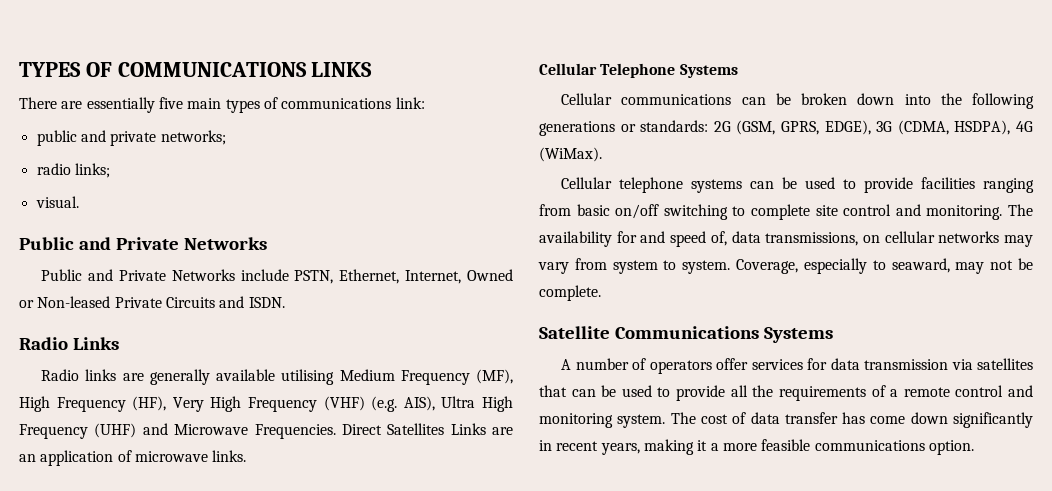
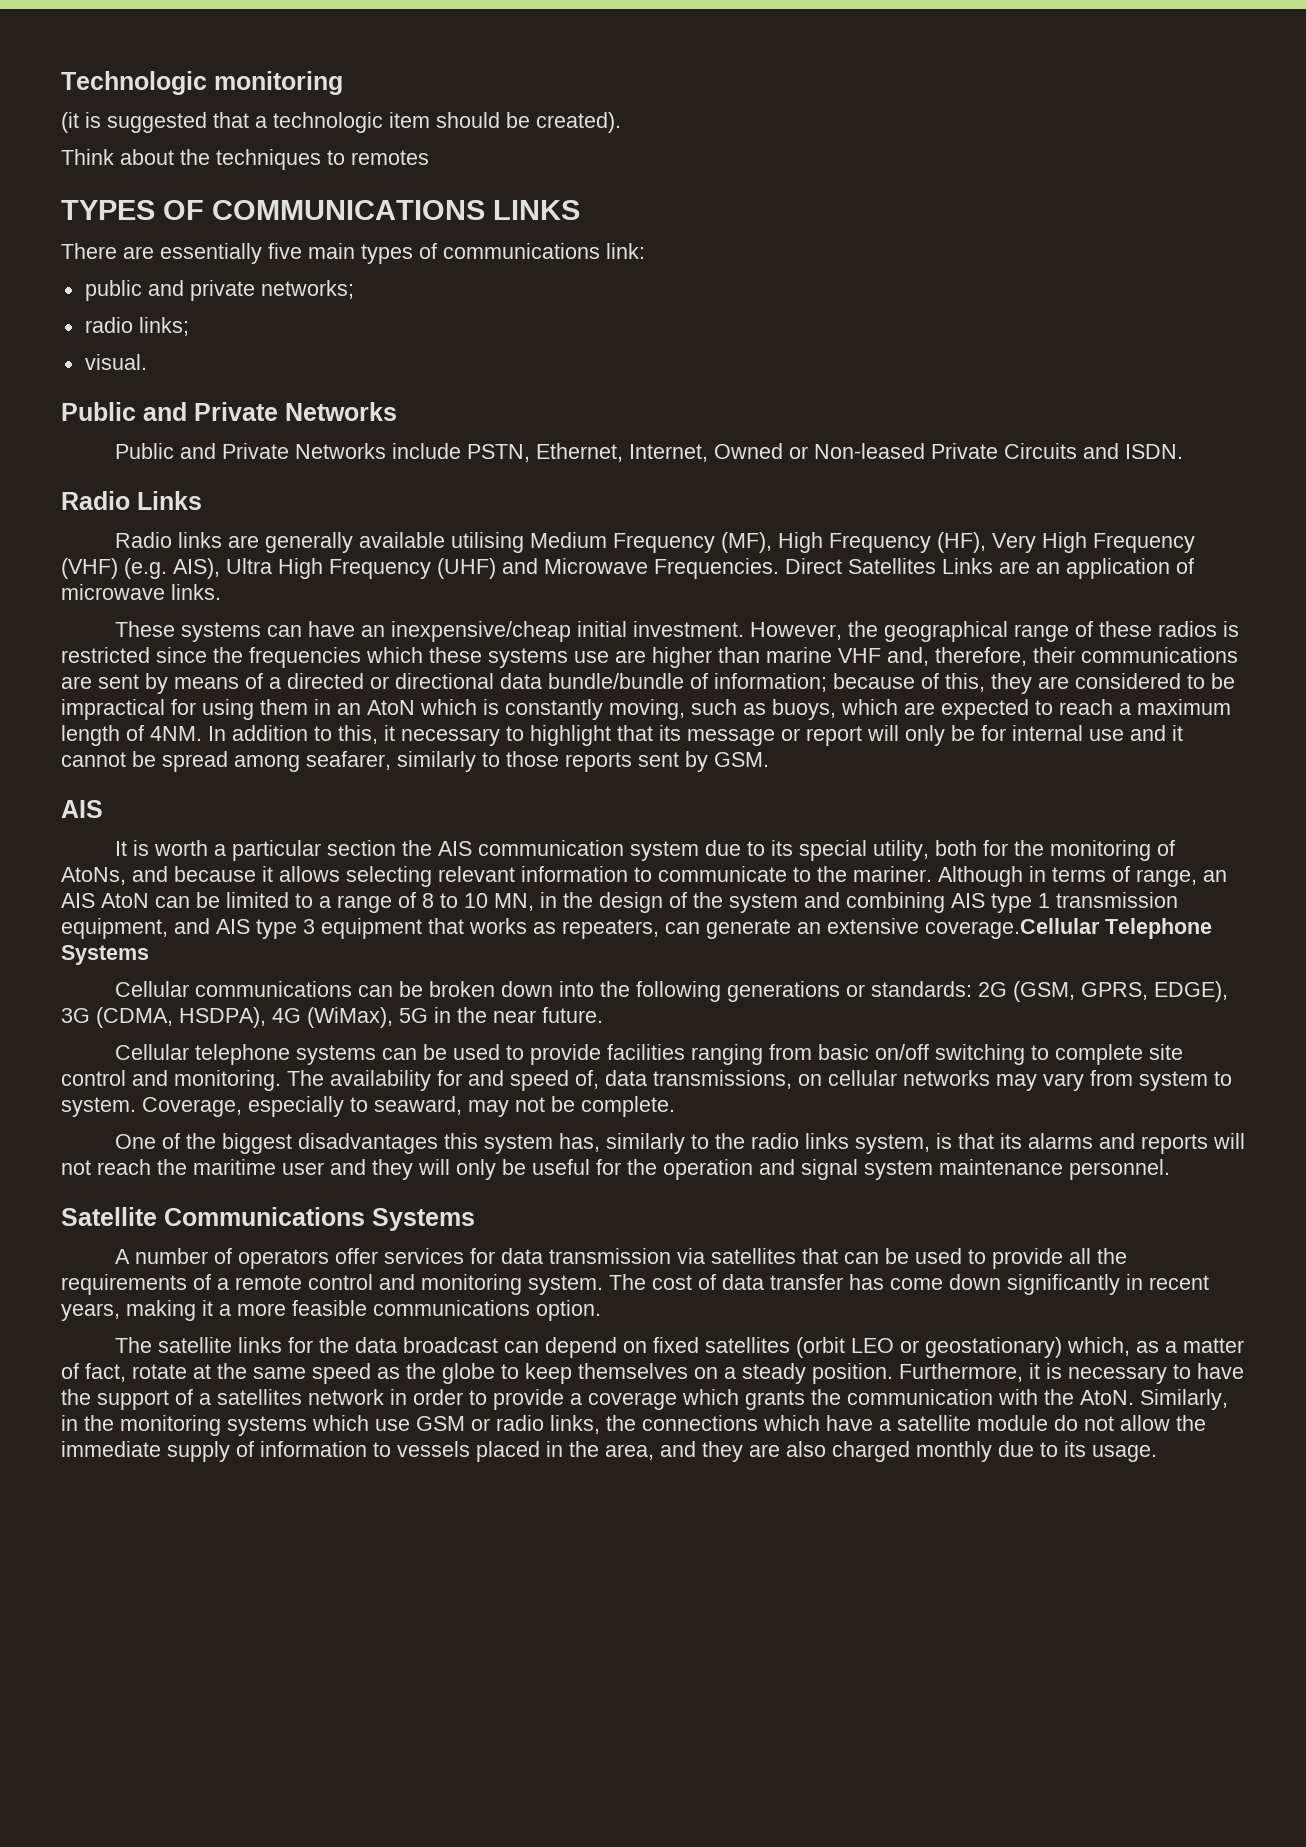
+ Technologic monitoring
+ (it is suggested that a technologic item should be created).
+ Think about the techniques to remotes
- Cellular Telephone Systems
+ These systems can have an inexpensive/cheap initial investment. However, the geographical range of these radios is restricted since the frequencies which these systems use are higher than marine VHF and, therefore, their communications are sent by means of a directed or directional data bundle/bundle of information; because of this, they are considered to be impractical for using them in an AtoN which is constantly moving, such as buoys, which are expected to reach a maximum length of 4NM. In addition to this, it necessary to highlight that its message or report will only be for internal use and it cannot be spread among seafarer, similarly to those reports sent by GSM.
+ AIS
+ It is worth a particular section the AIS communication system due to its special utility, both for the monitoring of AtoNs, and because it allows selecting relevant information to communicate to the mariner. Although in terms of range, an AIS AtoN can be limited to a range of 8 to 10 MN, in the design of the system and combining AIS type 1 transmission equipment, and AIS type 3 equipment that works as repeaters, can generate an extensive coverage.Cellular Telephone Systems
- Cellular communications can be broken down into the following generations or standards: 2G (GSM, GPRS, EDGE), 3G (CDMA, HSDPA), 4G (WiMax).
+ Cellular communications can be broken down into the following generations or standards: 2G (GSM, GPRS, EDGE), 3G (CDMA, HSDPA), 4G (WiMax), 5G in the near future.
+ One of the biggest disadvantages this system has, similarly to the radio links system, is that its alarms and reports will not reach the maritime user and they will only be useful for the operation and signal system maintenance personnel.
+ The satellite links for the data broadcast can depend on fixed satellites (orbit LEO or geostationary) which, as a matter of fact, rotate at the same speed as the globe to keep themselves on a steady position. Furthermore, it is necessary to have the support of a satellites network in order to provide a coverage which grants the communication with the AtoN. Similarly, in the monitoring systems which use GSM or radio links, the connections which have a satellite module do not allow the immediate supply of information to vessels placed in the area, and they are also charged monthly due to its usage.

